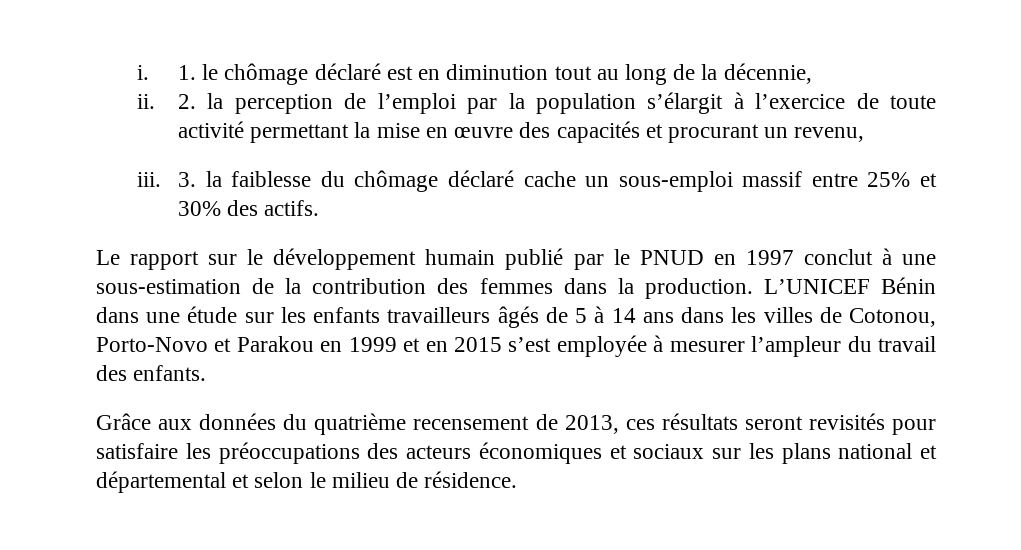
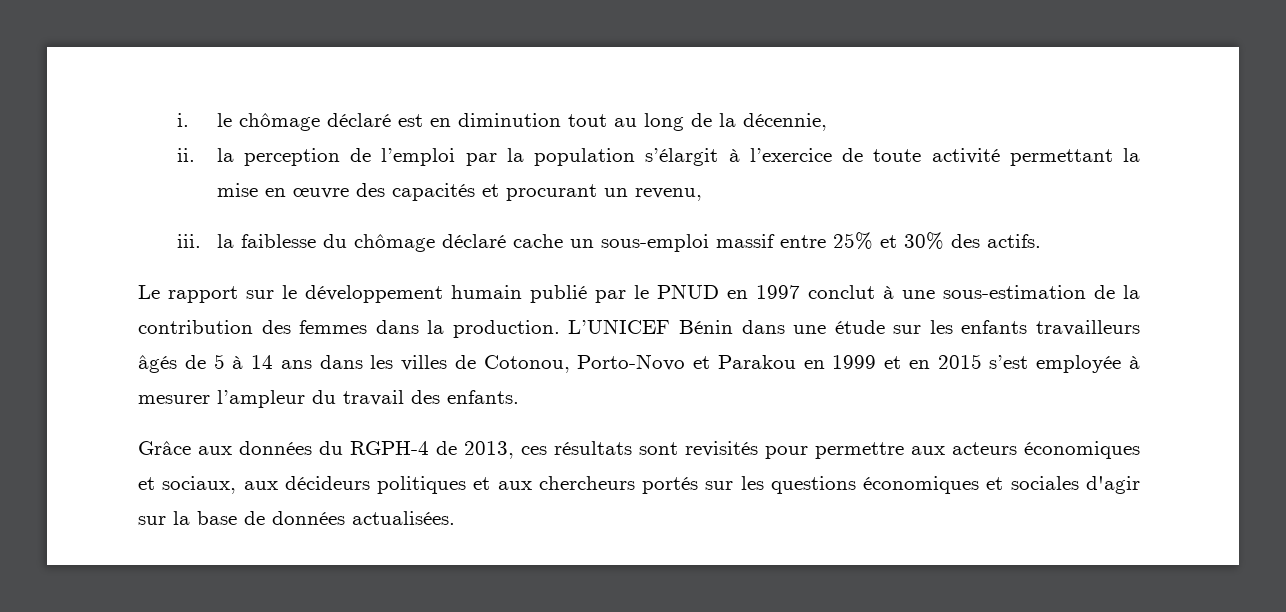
- i. 1. le chômage déclaré est en diminution tout au long de la décennie,
+ i. le chômage déclaré est en diminution tout au long de la décennie,
- ii. 2. la perception de l’emploi par la population s’élargit à l’exercice de toute activité permettant la mise en œuvre des capacités et procurant un revenu,
+ ii. la perception de l’emploi par la population s’élargit à l’exercice de toute activité permettant la mise en œuvre des capacités et procurant un revenu,
- iii. 3. la faiblesse du chômage déclaré cache un sous-emploi massif entre 25% et 30% des actifs.
+ iii. la faiblesse du chômage déclaré cache un sous-emploi massif entre 25% et 30% des actifs.
- Grâce aux données du quatrième recensement de 2013, ces résultats seront revisités pour satisfaire les préoccupations des acteurs économiques et sociaux sur les plans national et départemental et selon le milieu de résidence.
+ Grâce aux données du RGPH-4 de 2013, ces résultats sont revisités pour permettre aux acteurs économiques et sociaux, aux décideurs politiques et aux chercheurs portés sur les questions économiques et sociales d'agir sur la base de données actualisées.

